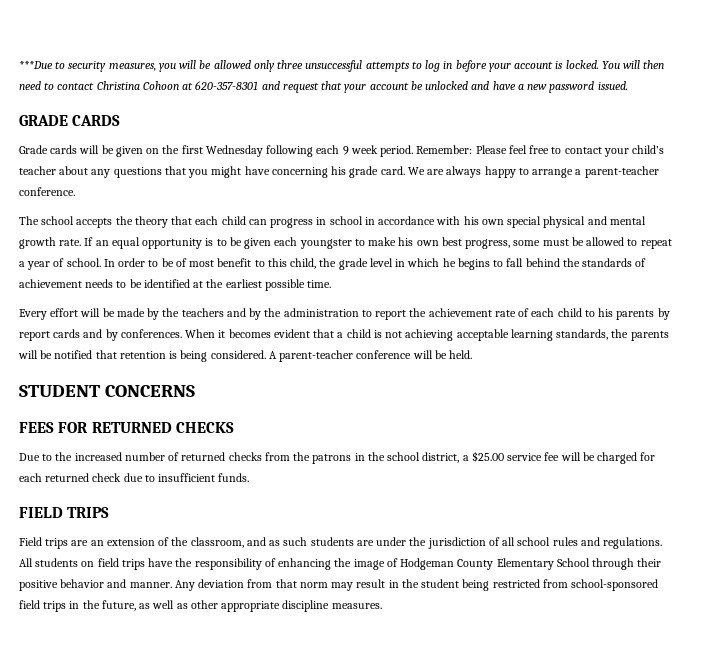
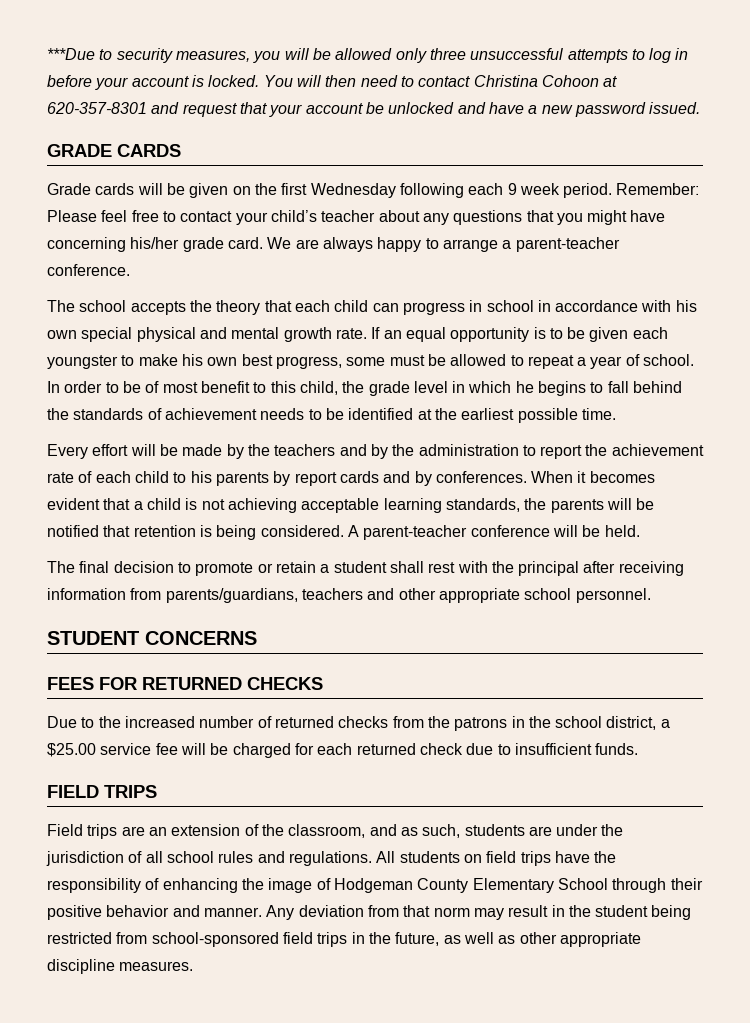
- Remember: Please feel free to contact your child’s teacher about any questions that you might have concerning his grade card.
+ Remember: Please feel free to contact your child’s teacher about any questions that you might have concerning his/her grade card.
+ The final decision to promote or retain a student shall rest with the principal after receiving information from parents/guardians, teachers and other appropriate school personnel.
- Field trips are an extension of the classroom, and as such students are under the jurisdiction of all school rules and regulations.
+ Field trips are an extension of the classroom, and as such, students are under the jurisdiction of all school rules and regulations.

